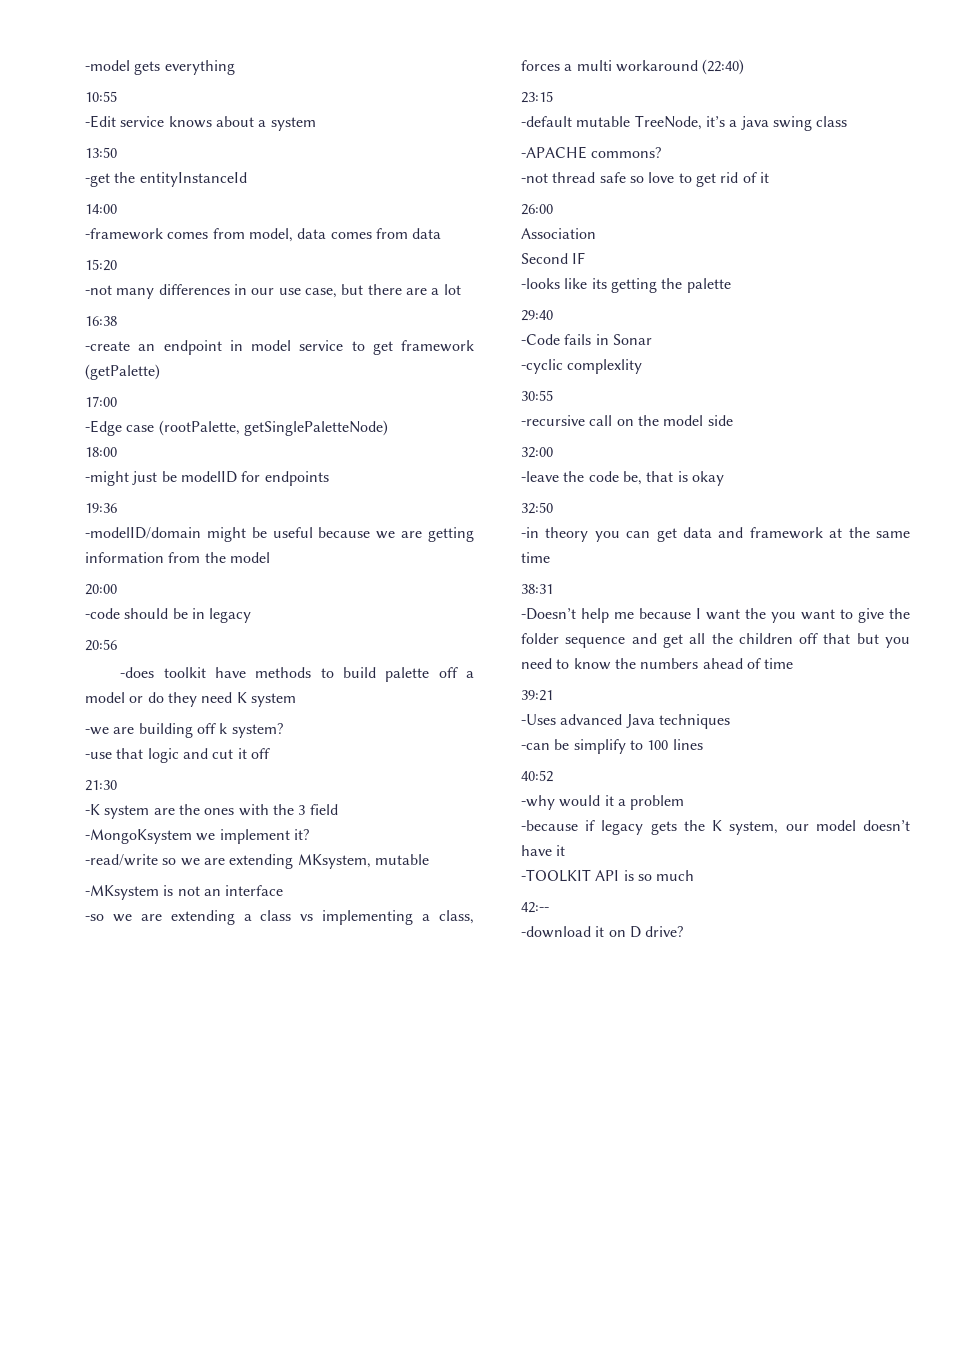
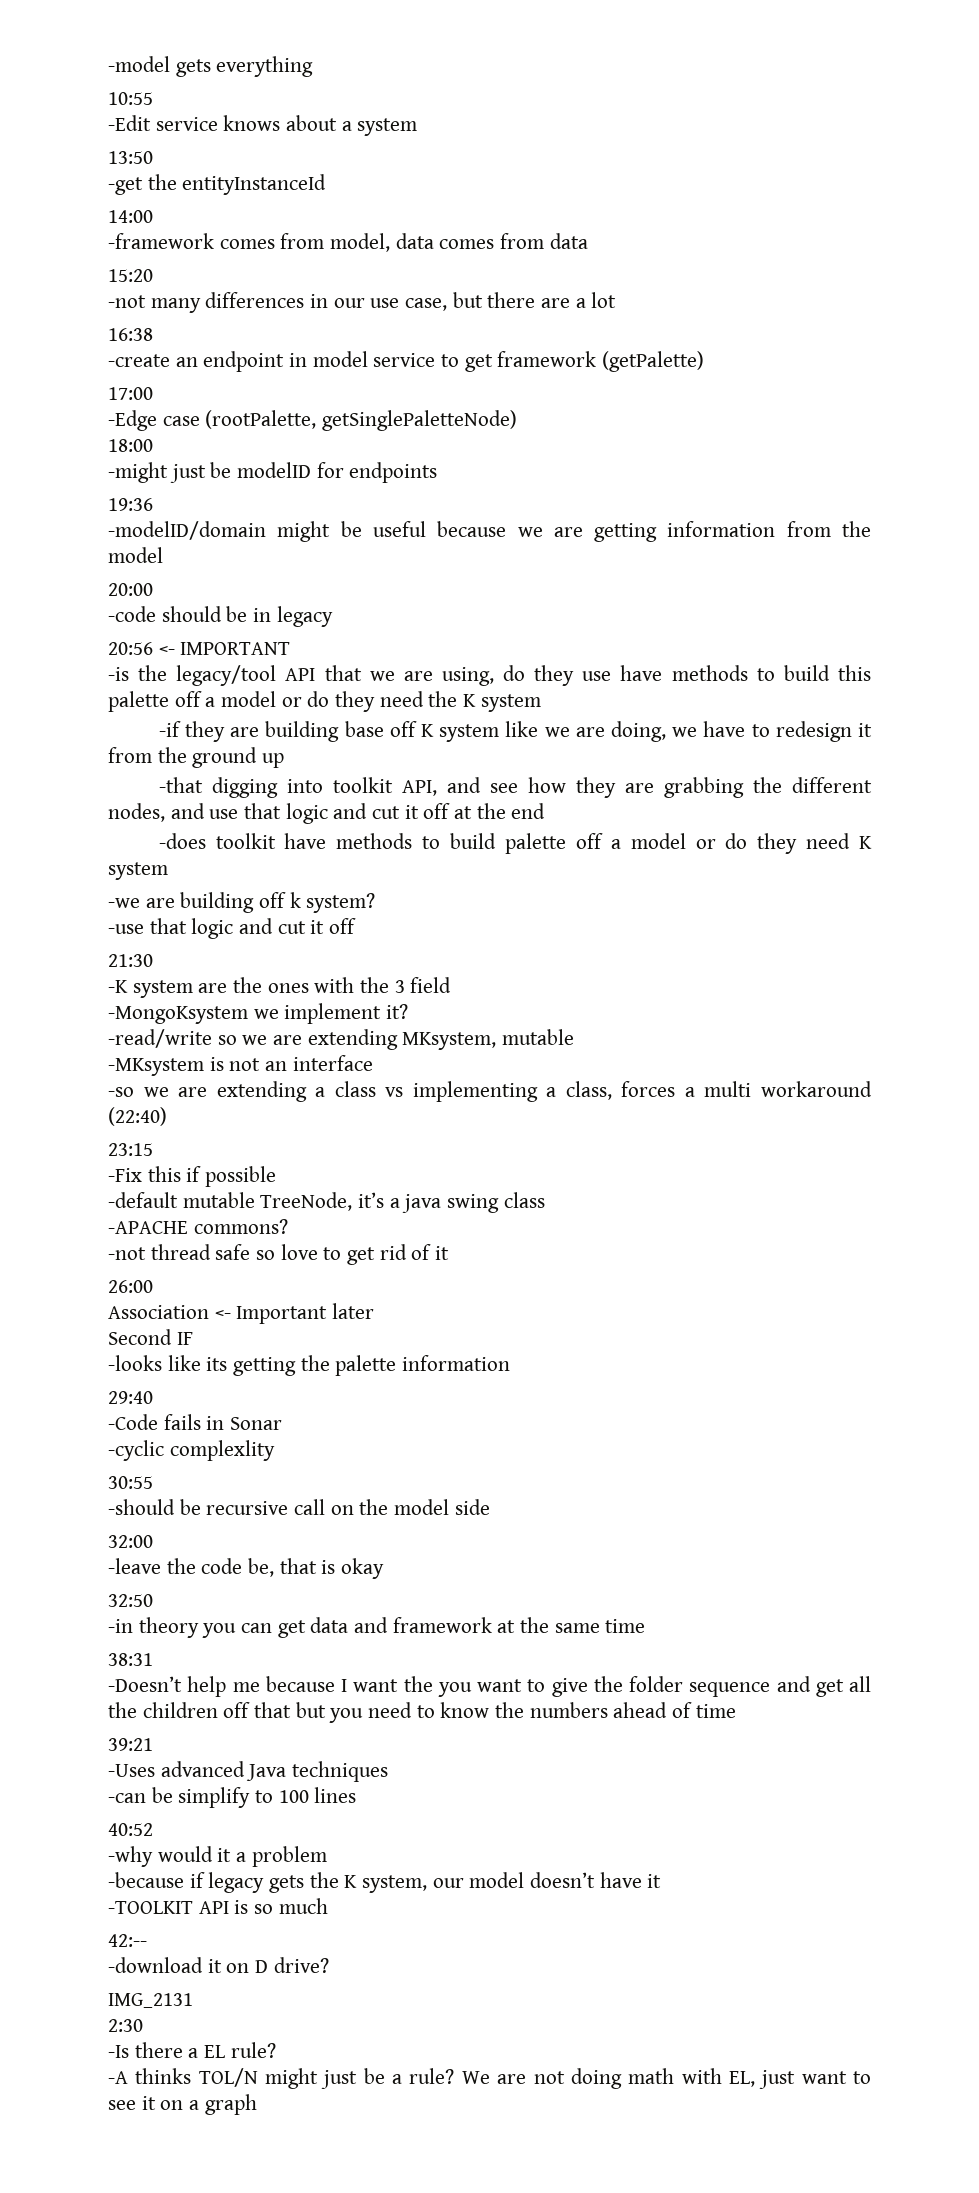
- 20:56
+ 20:56 <- IMPORTANT
+ -is the legacy/tool API that we are using, do they use have methods to build this palette off a model or do they need the K system
+ -if they are building base off K system like we are doing, we have to redesign it from the ground up
+ -that digging into toolkit API, and see how they are grabbing the different nodes, and use that logic and cut it off at the end
+ -Fix this if possible
- Association
+ Association <- Important later
- -looks like its getting the palette
+ -looks like its getting the palette information
- -recursive call on the model side
+ -should be recursive call on the model side
+ IMG_2131
+ 2:30
+ -Is there a EL rule?
+ -A thinks TOL/N might just be a rule? We are not doing math with EL, just want to see it on a graph

